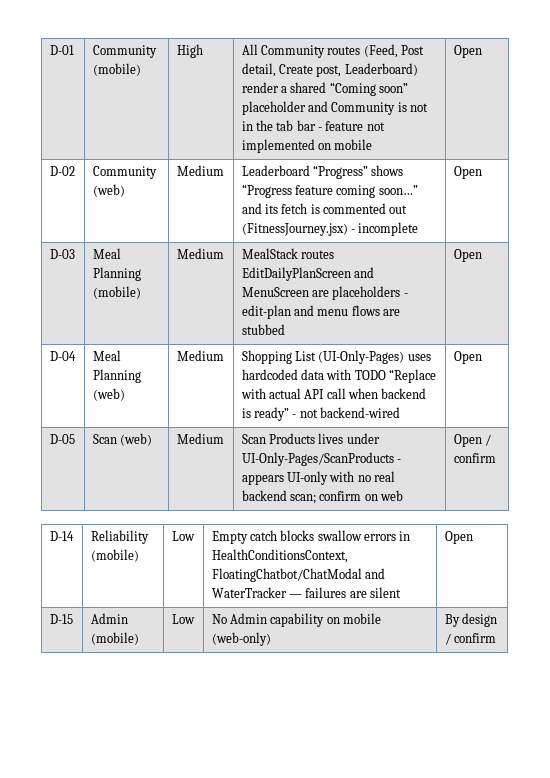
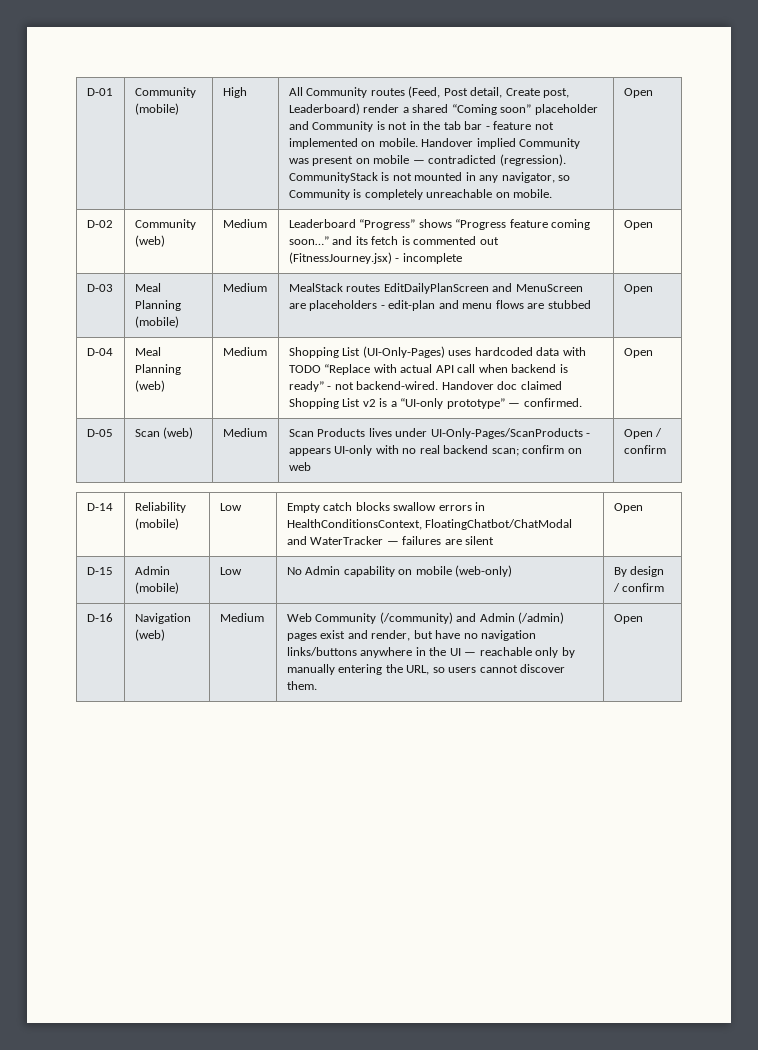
- All Community routes (Feed, Post detail, Create post, Leaderboard) render a shared “Coming soon” placeholder and Community is not in the tab bar - feature not implemented on mobile
+ All Community routes (Feed, Post detail, Create post, Leaderboard) render a shared “Coming soon” placeholder and Community is not in the tab bar - feature not implemented on mobile. Handover implied Community was present on mobile — contradicted (regression). CommunityStack is not mounted in any navigator, so Community is completely unreachable on mobile.
- D-04 | Meal Planning (web) | Medium | Shopping List (UI-Only-Pages) uses hardcoded data with TODO “Replace with actual API call when backend is ready” - not backend-wired | Open
+ D-04 | Meal Planning (web) | Medium | Shopping List (UI-Only-Pages) uses hardcoded data with TODO “Replace with actual API call when backend is ready” - not backend-wired. Handover doc claimed Shopping List v2 is a “UI-only prototype” — confirmed. | Open
+ D-16 | Navigation (web) | Medium | Web Community (/community) and Admin (/admin) pages exist and render, but have no navigation links/buttons anywhere in the UI — reachable only by manually entering the URL, so users cannot discover them. | Open

